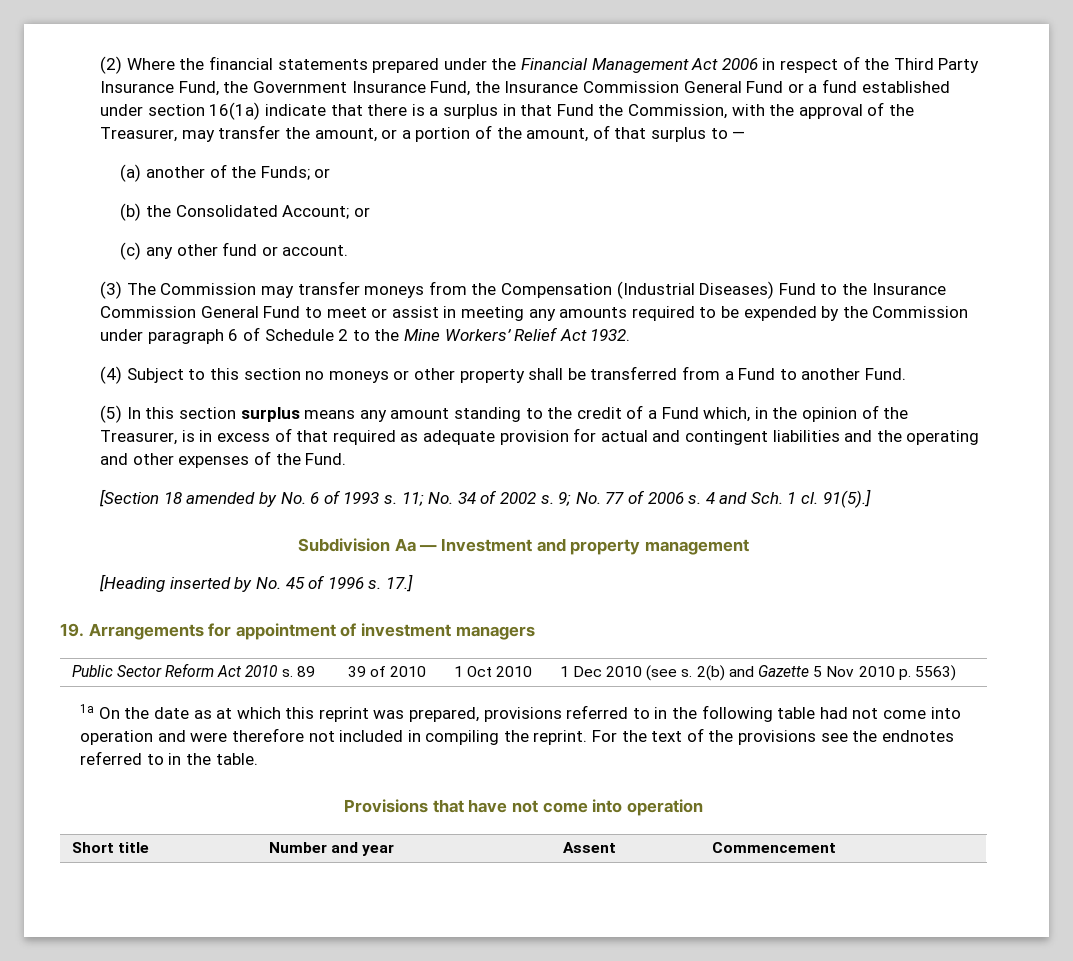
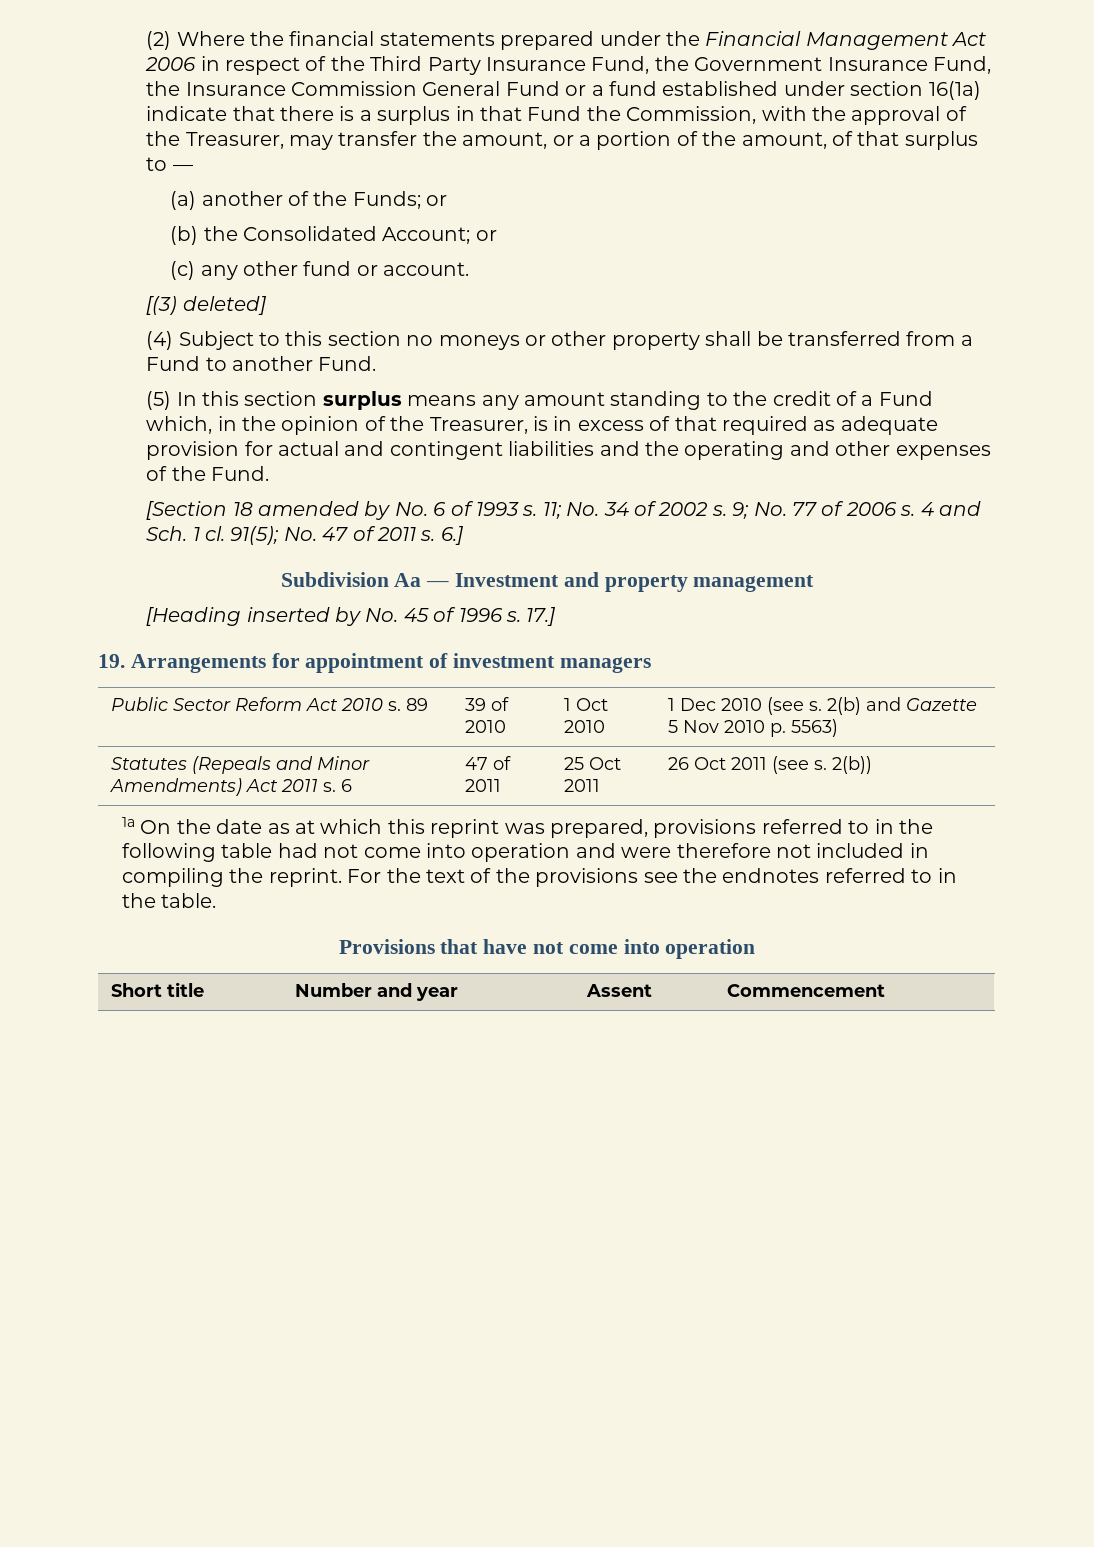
- (3) The Commission may transfer moneys from the Compensation (Industrial Diseases) Fund to the Insurance Commission General Fund to meet or assist in meeting any amounts required to be expended by the Commission under paragraph 6 of Schedule 2 to the Mine Workers’ Relief Act 1932.
+ [(3) deleted]
- 91(5).]
+ 91(5); No. 47 of 2011 s. 6.]
+ Statutes (Repeals and Minor Amendments) Act 2011 s. 6 | 47 of 2011 | 25 Oct 2011 | 26 Oct 2011 (see s. 2(b))

